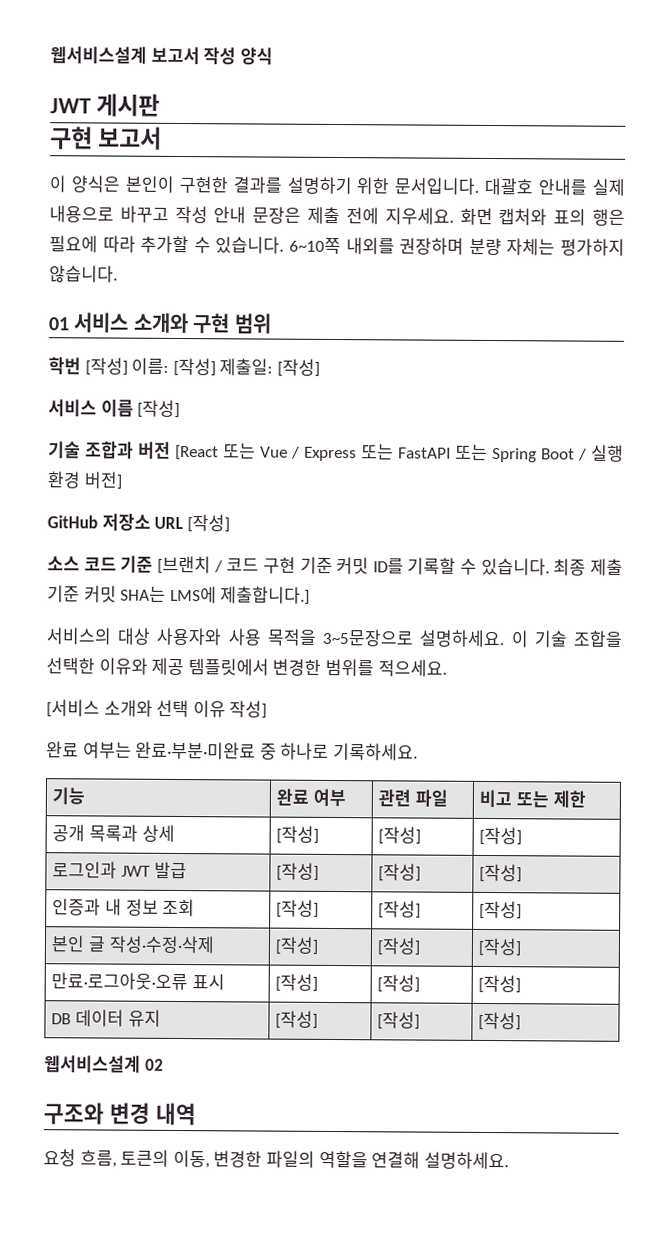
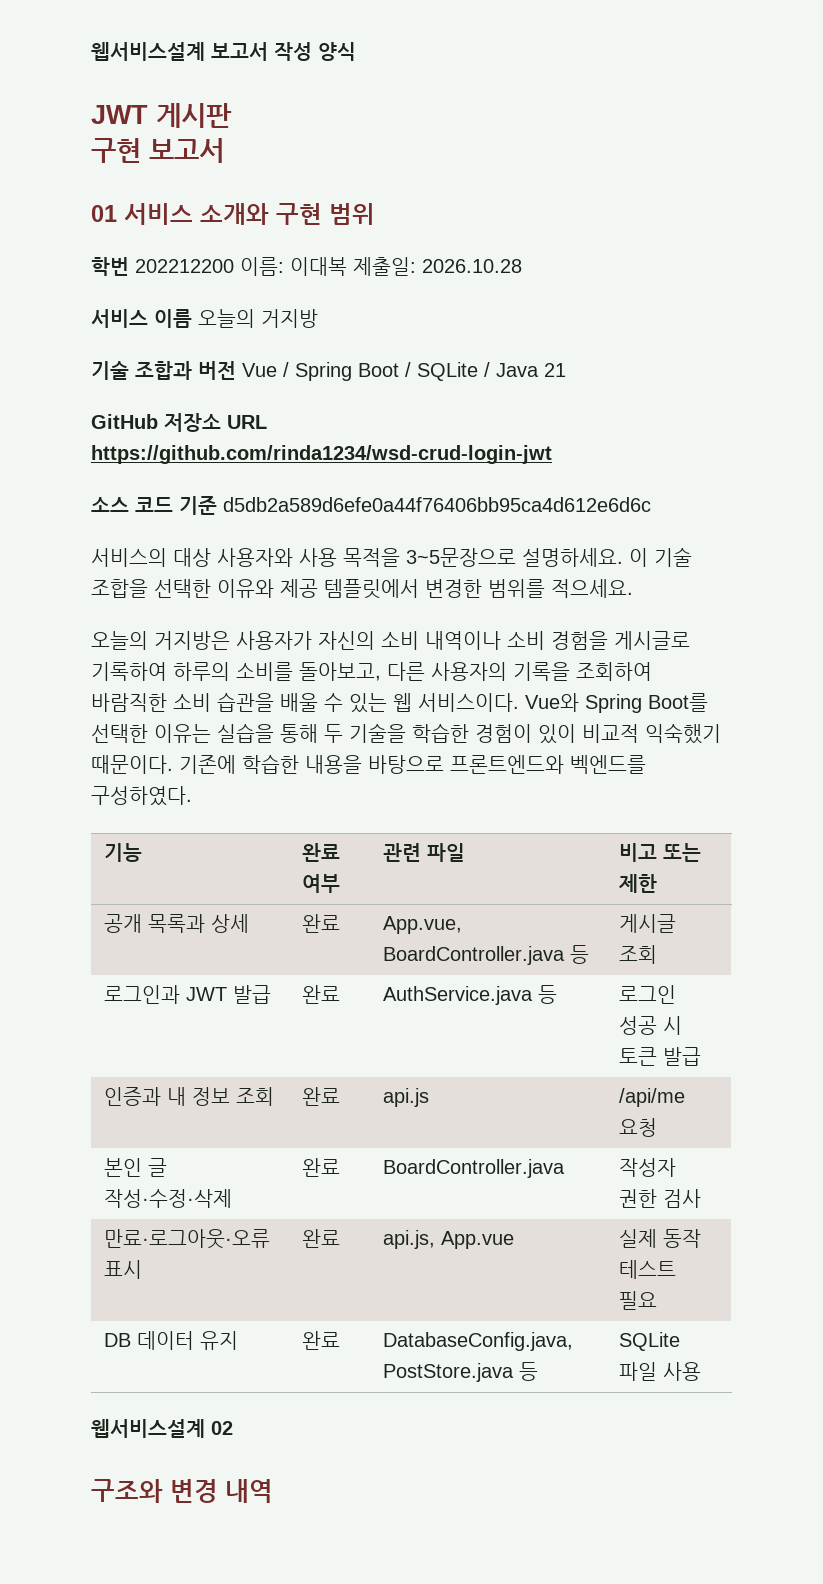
- 이 양식은 본인이 구현한 결과를 설명하기 위한 문서입니다. 대괄호 안내를 실제 내용으로 바꾸고 작성 안내 문장은 제출 전에 지우세요. 화면 캡처와 표의 행은 필요에 따라 추가할 수 있습니다. 6~10쪽 내외를 권장하며 분량 자체는 평가하지 않습니다.
- 학번 [작성] 이름: [작성] 제출일: [작성]
+ 학번 202212200 이름: 이대복 제출일: 2026.10.28
- 서비스 이름 [작성]
+ 서비스 이름 오늘의 거지방
- 기술 조합과 버전 [React 또는 Vue / Express 또는 FastAPI 또는 Spring Boot / 실행 환경 버전]
+ 기술 조합과 버전 Vue / Spring Boot / SQLite / Java 21
- GitHub 저장소 URL [작성]
+ GitHub 저장소 URL https://github.com/rinda1234/wsd-crud-login-jwt
- 소스 코드 기준 [브랜치 / 코드 구현 기준 커밋 ID를 기록할 수 있습니다. 최종 제출 기준 커밋 SHA는 LMS에 제출합니다.]
+ 소스 코드 기준 d5db2a589d6efe0a44f76406bb95ca4d612e6d6c
- [서비스 소개와 선택 이유 작성]
- 완료 여부는 완료·부분·미완료 중 하나로 기록하세요.
+ 오늘의 거지방은 사용자가 자신의 소비 내역이나 소비 경험을 게시글로 기록하여 하루의 소비를 돌아보고, 다른 사용자의 기록을 조회하여 바람직한 소비 습관을 배울 수 있는 웹 서비스이다. Vue와 Spring Boot를 선택한 이유는 실습을 통해 두 기술을 학습한 경험이 있이 비교적 익숙했기 때문이다. 기존에 학습한 내용을 바탕으로 프론트엔드와 벡엔드를 구성하였다.
- 공개 목록과 상세 | [작성] | [작성] | [작성]
- 로그인과 JWT 발급 | [작성] | [작성] | [작성]
+ 공개 목록과 상세 | 완료 | App.vue, BoardController.java 등 | 게시글 조회
+ 로그인과 JWT 발급 | 완료 | AuthService.java 등 | 로그인 성공 시 토큰 발급
- 인증과 내 정보 조회 | [작성] | [작성] | [작성]
+ 인증과 내 정보 조회 | 완료 | api.js | /api/me 요청
- 본인 글 작성·수정·삭제 | [작성] | [작성] | [작성]
- 만료·로그아웃·오류 표시 | [작성] | [작성] | [작성]
- DB 데이터 유지 | [작성] | [작성] | [작성]
+ 본인 글 작성·수정·삭제 | 완료 | BoardController.java | 작성자 권한 검사
+ 만료·로그아웃·오류 표시 | 완료 | api.js, App.vue | 실제 동작 테스트 필요
+ DB 데이터 유지 | 완료 | DatabaseConfig.java, PostStore.java 등 | SQLite 파일 사용
- 요청 흐름, 토큰의 이동, 변경한 파일의 역할을 연결해 설명하세요.

